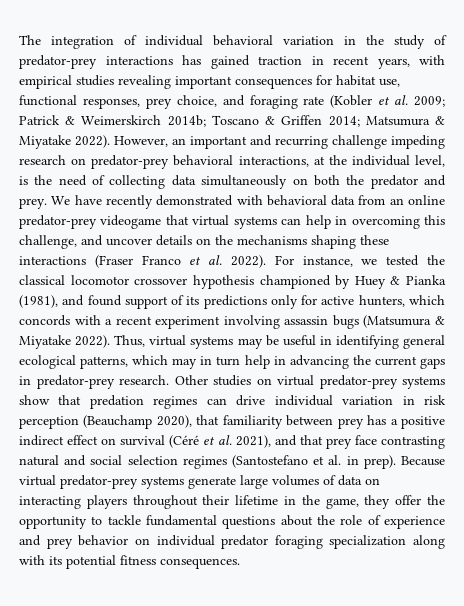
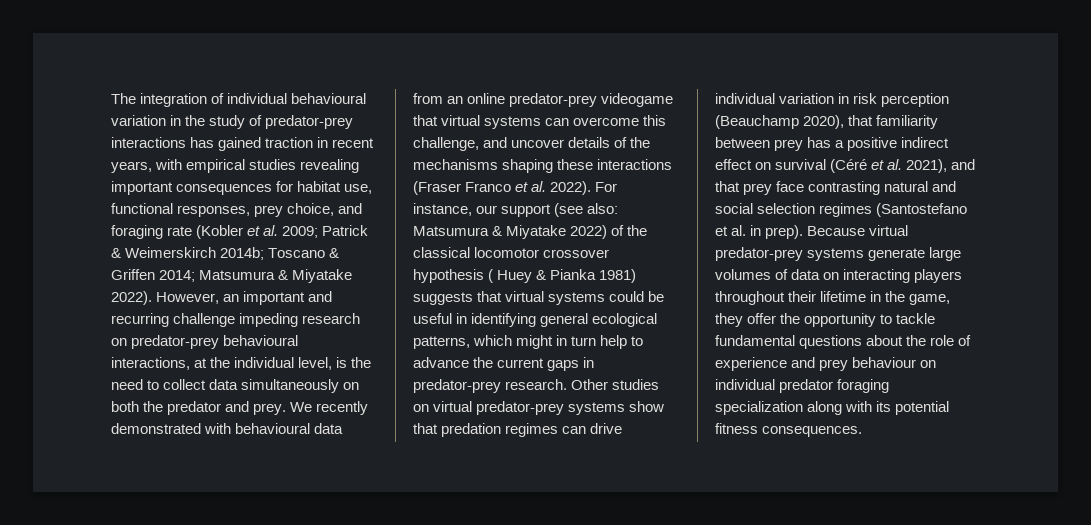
- The integration of individual behavioral variation in the study of predator-prey interactions has gained traction in recent years, with empirical studies revealing important consequences for habitat use, functional responses, prey choice, and foraging rate (Kobler et al. 2009; Patrick & Weimerskirch 2014b; Toscano & Griffen 2014; Matsumura & Miyatake 2022).
+ The integration of individual behavioural variation in the study of predator-prey interactions has gained traction in recent years, with empirical studies revealing important consequences for habitat use, functional responses, prey choice, and foraging rate (Kobler et al. 2009; Patrick & Weimerskirch 2014b; Toscano & Griffen 2014; Matsumura & Miyatake 2022).
- However, an important and recurring challenge impeding research on predator-prey behavioral interactions, at the individual level, is the need of collecting data simultaneously on both the predator and prey.
+ However, an important and recurring challenge impeding research on predator-prey behavioural interactions, at the individual level, is the need to collect data simultaneously on both the predator and prey.
- We have recently demonstrated with behavioral data from an online predator-prey videogame that virtual systems can help in overcoming this challenge, and uncover details on the mechanisms shaping these interactions (Fraser Franco et al. 2022).
+ We recently demonstrated with behavioural data from an online predator-prey videogame that virtual systems can overcome this challenge, and uncover details of the mechanisms shaping these interactions (Fraser Franco et al. 2022).
- For instance, we tested the classical locomotor crossover hypothesis championed by Huey & Pianka (1981), and found support of its predictions only for active hunters, which concords with a recent experiment involving assassin bugs (Matsumura & Miyatake 2022). Thus, virtual systems may be useful in identifying general ecological patterns, which may in turn help in advancing the current gaps in predator-prey research.
+ For instance, our support (see also: Matsumura & Miyatake 2022) of the classical locomotor crossover hypothesis ( Huey & Pianka 1981) suggests that virtual systems could be useful in identifying general ecological patterns, which might in turn help to advance the current gaps in predator-prey research.
- Because virtual predator-prey systems generate large volumes of data on interacting players throughout their lifetime in the game, they offer the opportunity to tackle fundamental questions about the role of experience and prey behavior on individual predator foraging specialization along with its potential fitness consequences.
+ Because virtual predator-prey systems generate large volumes of data on interacting players throughout their lifetime in the game, they offer the opportunity to tackle fundamental questions about the role of experience and prey behaviour on individual predator foraging specialization along with its potential fitness consequences.

